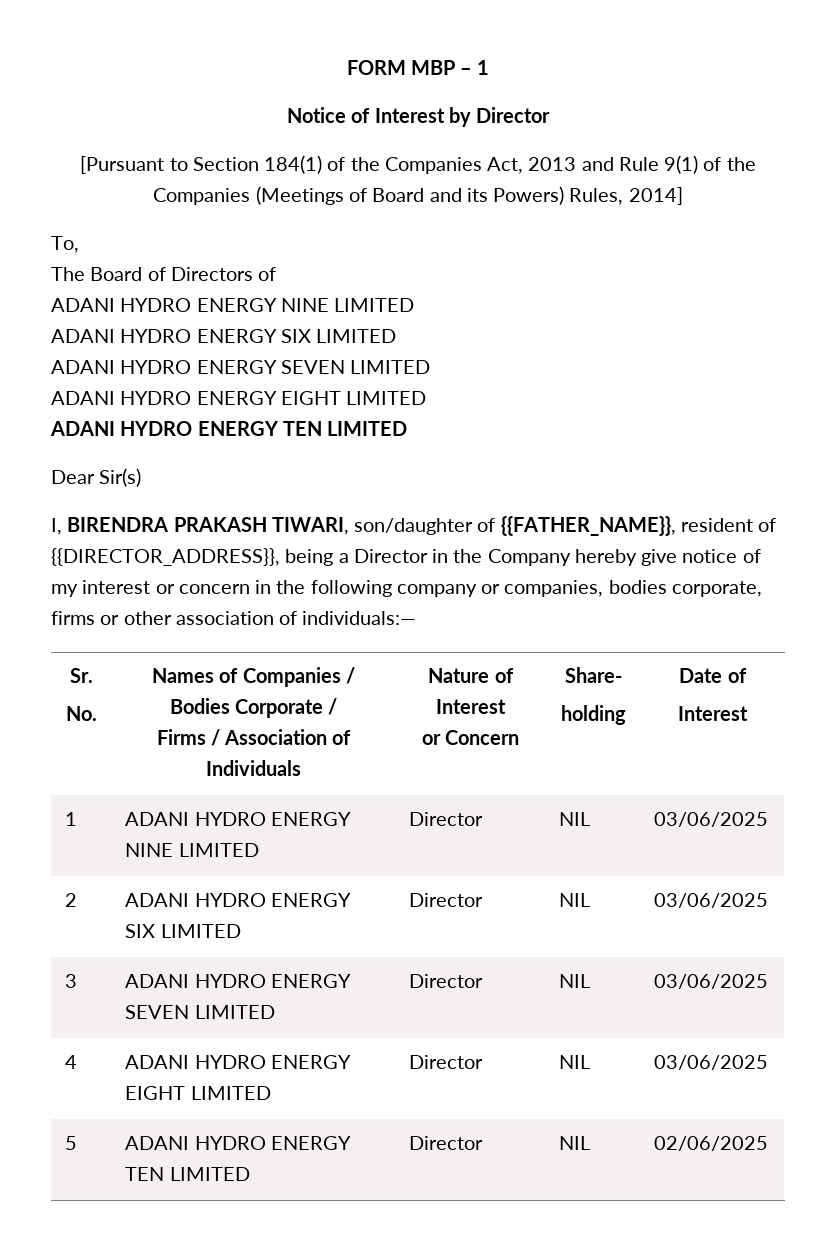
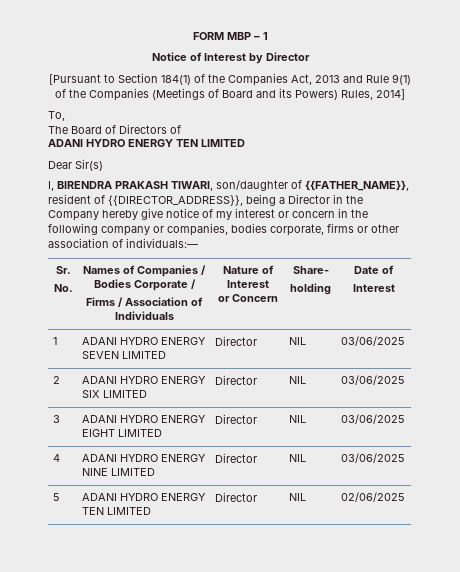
  The Board of Directors of
- ADANI HYDRO ENERGY NINE LIMITED
- ADANI HYDRO ENERGY SIX LIMITED
- ADANI HYDRO ENERGY SEVEN LIMITED
- ADANI HYDRO ENERGY EIGHT LIMITED
- 1 | ADANI HYDRO ENERGY NINE LIMITED | Director | NIL | 03/06/2025
+ 1 | ADANI HYDRO ENERGY SEVEN LIMITED | Director | NIL | 03/06/2025
- 3 | ADANI HYDRO ENERGY SEVEN LIMITED | Director | NIL | 03/06/2025
+ 3 | ADANI HYDRO ENERGY EIGHT LIMITED | Director | NIL | 03/06/2025
- 4 | ADANI HYDRO ENERGY EIGHT LIMITED | Director | NIL | 03/06/2025
+ 4 | ADANI HYDRO ENERGY NINE LIMITED | Director | NIL | 03/06/2025

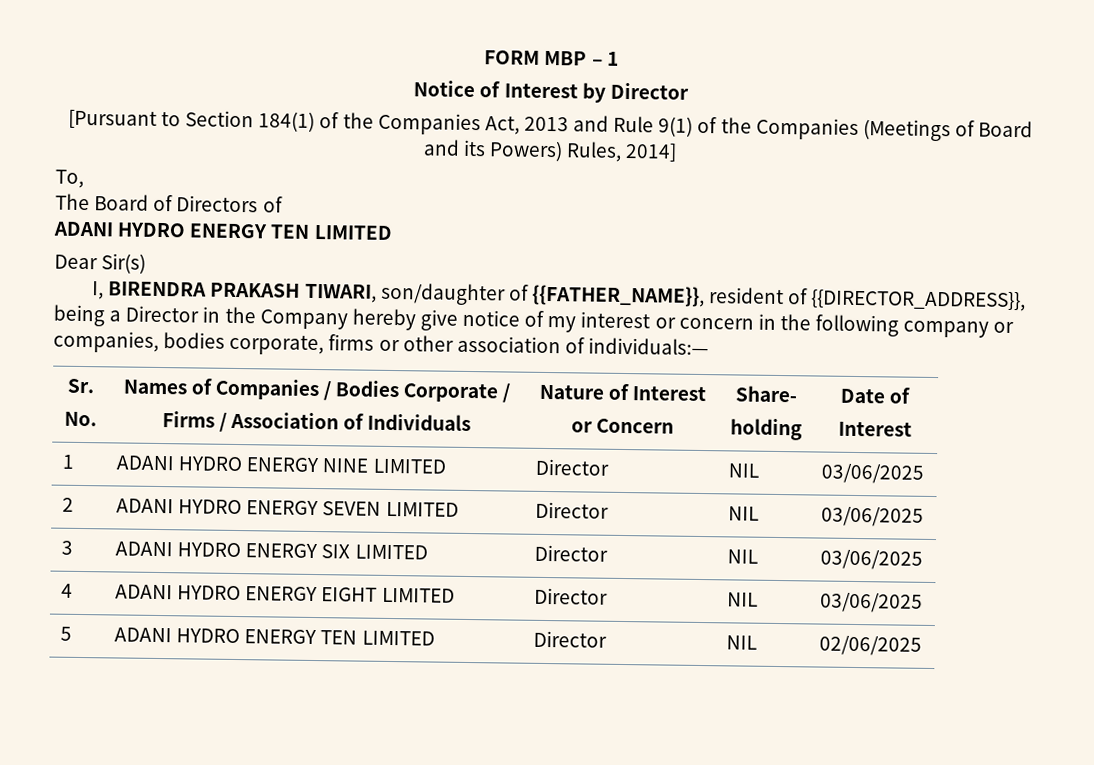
- 1 | ADANI HYDRO ENERGY SEVEN LIMITED | Director | NIL | 03/06/2025
+ 1 | ADANI HYDRO ENERGY NINE LIMITED | Director | NIL | 03/06/2025
- 2 | ADANI HYDRO ENERGY SIX LIMITED | Director | NIL | 03/06/2025
+ 2 | ADANI HYDRO ENERGY SEVEN LIMITED | Director | NIL | 03/06/2025
- 3 | ADANI HYDRO ENERGY EIGHT LIMITED | Director | NIL | 03/06/2025
+ 3 | ADANI HYDRO ENERGY SIX LIMITED | Director | NIL | 03/06/2025
- 4 | ADANI HYDRO ENERGY NINE LIMITED | Director | NIL | 03/06/2025
+ 4 | ADANI HYDRO ENERGY EIGHT LIMITED | Director | NIL | 03/06/2025

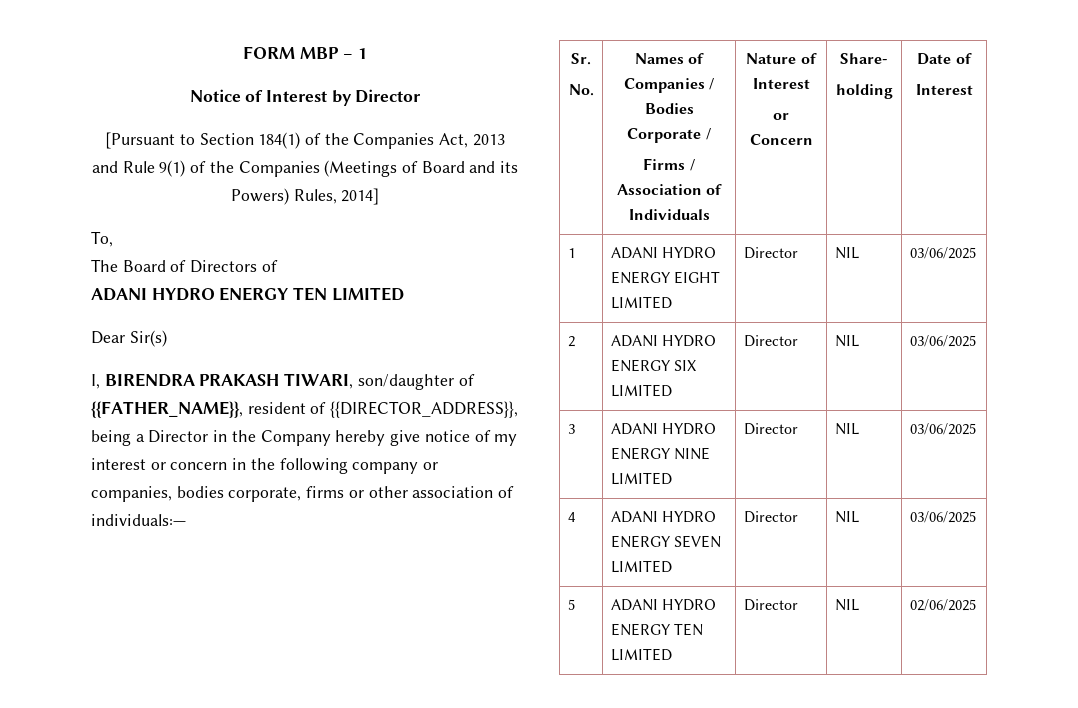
- 1 | ADANI HYDRO ENERGY NINE LIMITED | Director | NIL | 03/06/2025
+ 1 | ADANI HYDRO ENERGY EIGHT LIMITED | Director | NIL | 03/06/2025
- 2 | ADANI HYDRO ENERGY SEVEN LIMITED | Director | NIL | 03/06/2025
+ 2 | ADANI HYDRO ENERGY SIX LIMITED | Director | NIL | 03/06/2025
- 3 | ADANI HYDRO ENERGY SIX LIMITED | Director | NIL | 03/06/2025
+ 3 | ADANI HYDRO ENERGY NINE LIMITED | Director | NIL | 03/06/2025
- 4 | ADANI HYDRO ENERGY EIGHT LIMITED | Director | NIL | 03/06/2025
+ 4 | ADANI HYDRO ENERGY SEVEN LIMITED | Director | NIL | 03/06/2025

